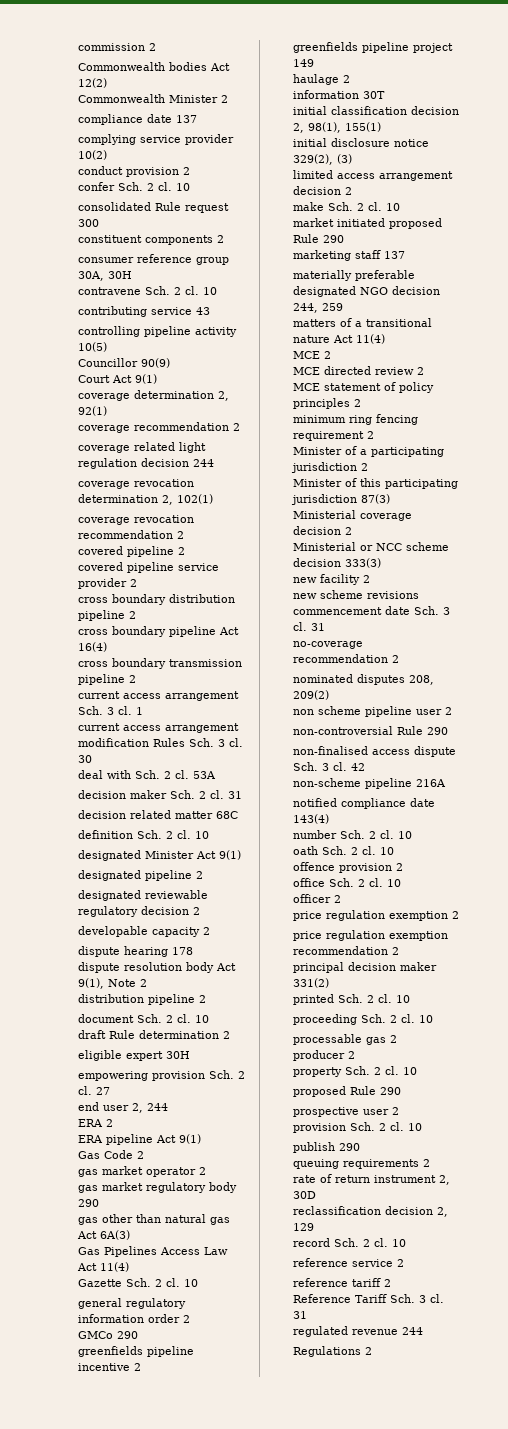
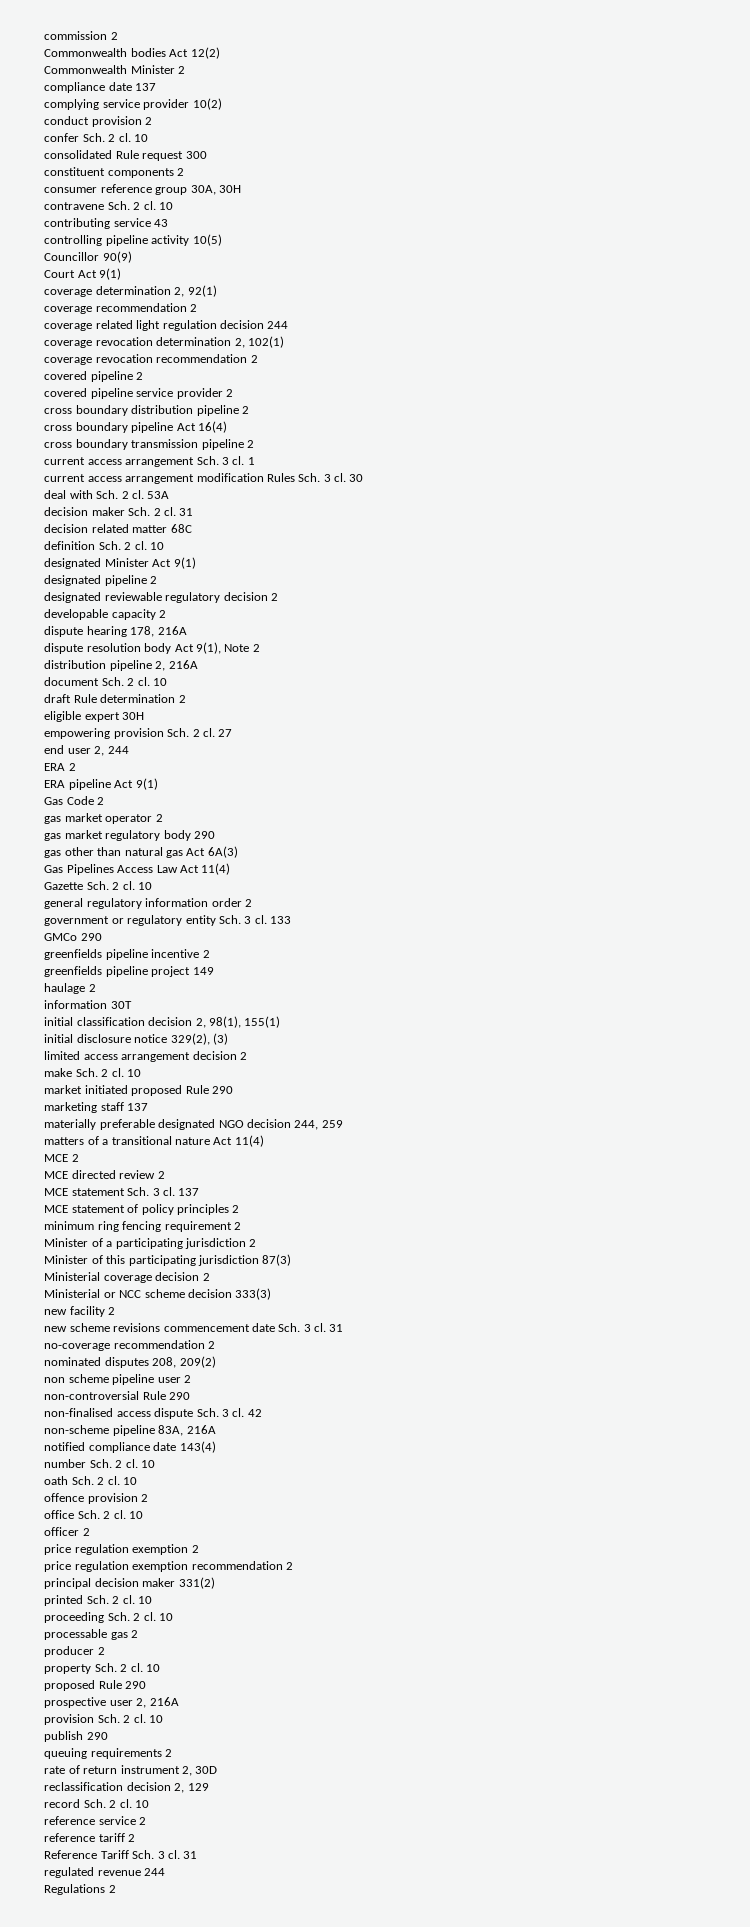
- dispute hearing 178
+ dispute hearing 178, 216A
  dispute resolution body Act 9(1), Note 2
- distribution pipeline 2
+ distribution pipeline 2, 216A
+ government or regulatory entity Sch. 3 cl. 133
+ MCE statement Sch. 3 cl. 137
- non-scheme pipeline 216A
+ non-scheme pipeline 83A, 216A
- prospective user 2
+ prospective user 2, 216A

